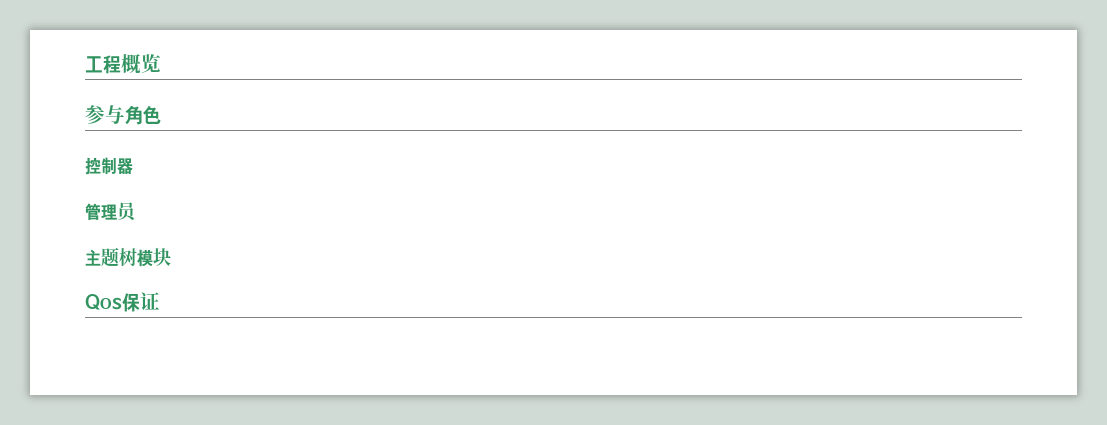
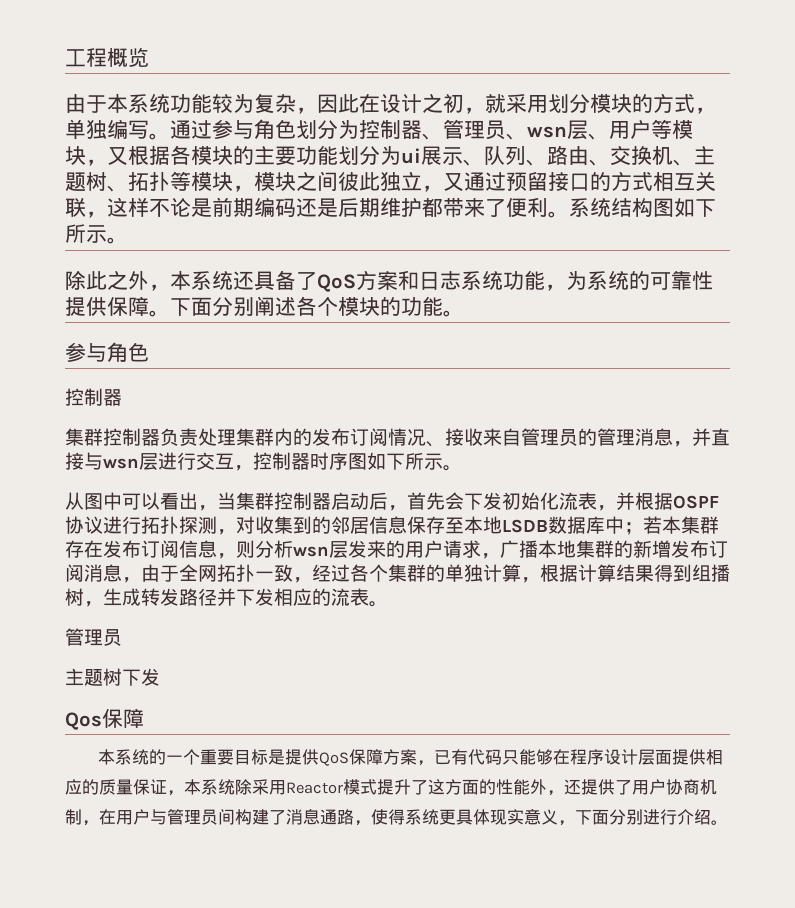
+ 由于本系统功能较为复杂，因此在设计之初，就采用划分模块的方式，单独编写。通过参与角色划分为控制器、管理员、wsn层、用户等模块，又根据各模块的主要功能划分为ui展示、队列、路由、交换机、主题树、拓扑等模块，模块之间彼此独立，又通过预留接口的方式相互关联，这样不论是前期编码还是后期维护都带来了便利。系统结构图如下所示。
+ 除此之外，本系统还具备了QoS方案和日志系统功能，为系统的可靠性提供保障。下面分别阐述各个模块的功能。
  参与角色
  控制器
+ 集群控制器负责处理集群内的发布订阅情况、接收来自管理员的管理消息，并直接与wsn层进行交互，控制器时序图如下所示。
+ 从图中可以看出，当集群控制器启动后，首先会下发初始化流表，并根据OSPF协议进行拓扑探测，对收集到的邻居信息保存至本地LSDB数据库中；若本集群存在发布订阅信息，则分析wsn层发来的用户请求，广播本地集群的新增发布订阅消息，由于全网拓扑一致，经过各个集群的单独计算，根据计算结果得到组播树，生成转发路径并下发相应的流表。
- 主题树模块
+ 主题树下发
- Qos保证
+ Qos保障
+ 本系统的一个重要目标是提供QoS保障方案，已有代码只能够在程序设计层面提供相应的质量保证，本系统除采用Reactor模式提升了这方面的性能外，还提供了用户协商机制，在用户与管理员间构建了消息通路，使得系统更具体现实意义，下面分别进行介绍。

